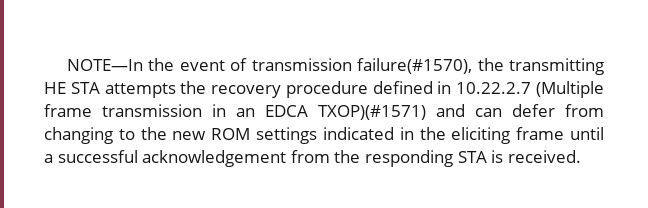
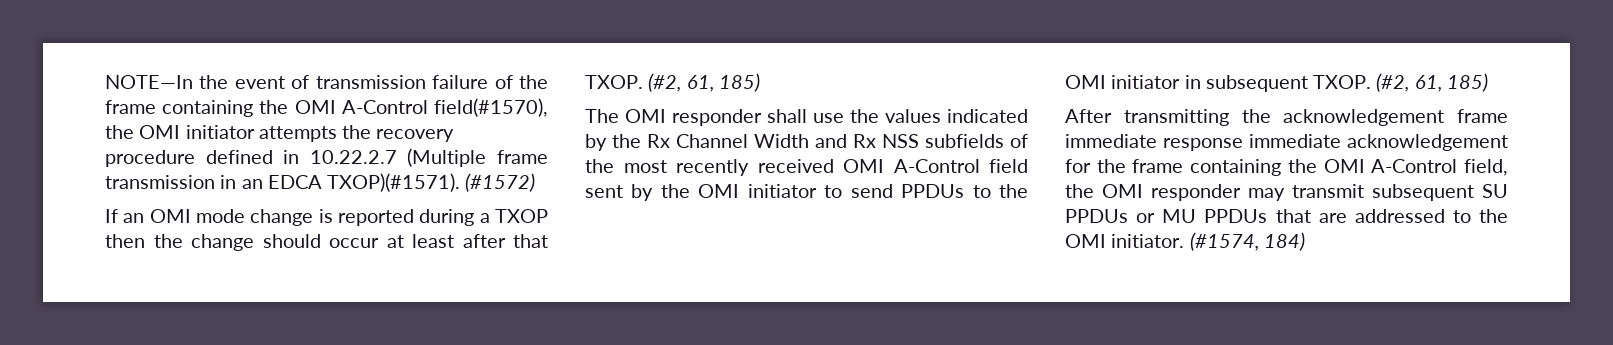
- NOTE—In the event of transmission failure(#1570), the transmitting HE STA attempts the recovery procedure defined in 10.22.2.7 (Multiple frame transmission in an EDCA TXOP)(#1571) and can defer from changing to the new ROM settings indicated in the eliciting frame until a successful acknowledgement from the responding STA is received.
+ NOTE—In the event of transmission failure of the frame containing the OMI A-Control field(#1570), the OMI initiator attempts the recovery procedure defined in 10.22.2.7 (Multiple frame transmission in an EDCA TXOP)(#1571). (#1572)
+ If an OMI mode change is reported during a TXOP then the change should occur at least after that TXOP. (#2, 61, 185)
+ The OMI responder shall use the values indicated by the Rx Channel Width and Rx NSS subfields of the most recently received OMI A-Control field sent by the OMI initiator to send PPDUs to the OMI initiator in subsequent TXOP. (#2, 61, 185)
+ After transmitting the acknowledgement frame immediate response immediate acknowledgement for the frame containing the OMI A-Control field, the OMI responder may transmit subsequent SU PPDUs or MU PPDUs that are addressed to the OMI initiator. (#1574, 184)

